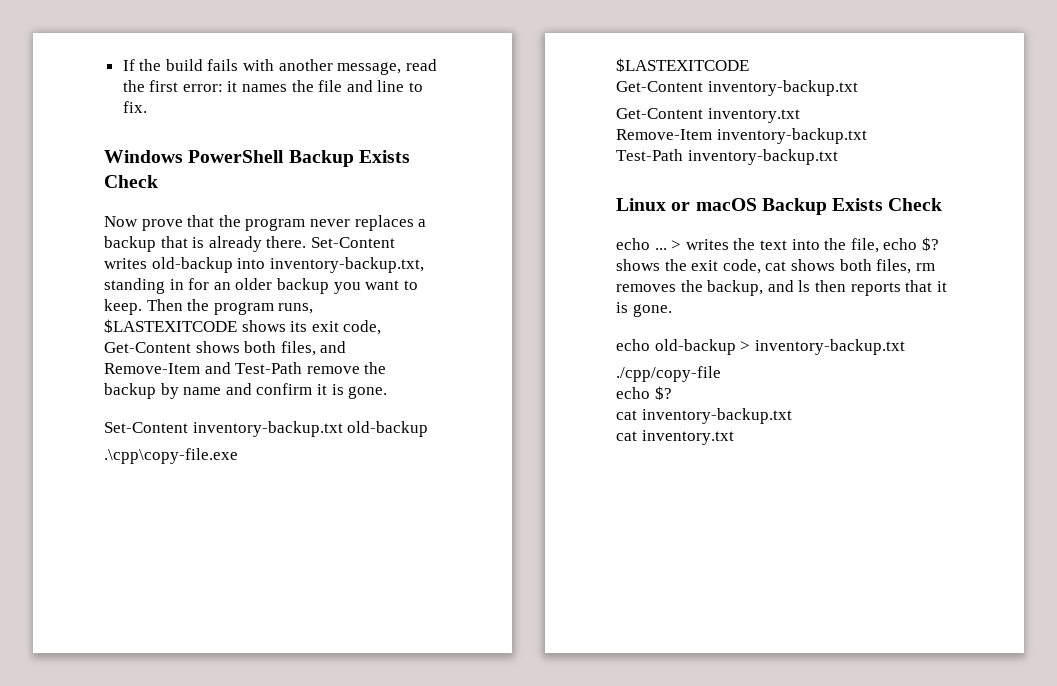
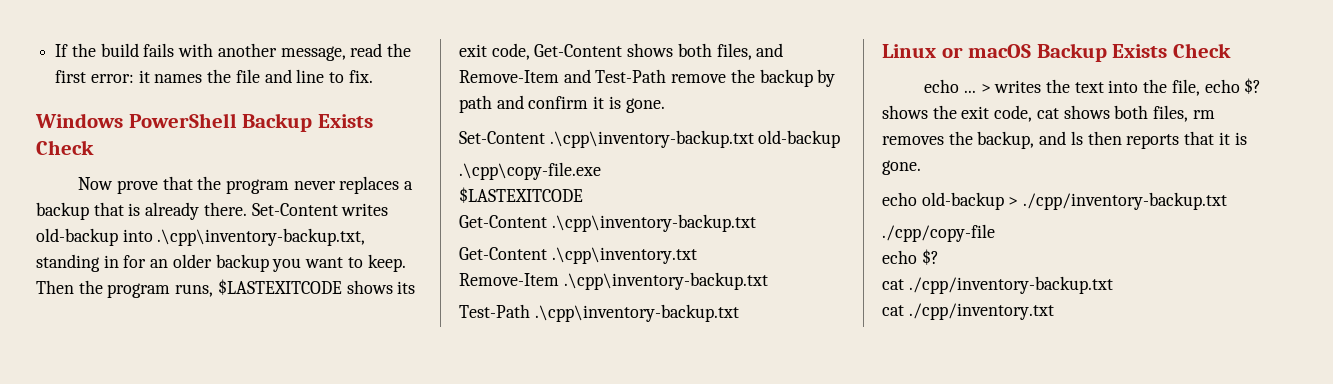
- Set-Content writes old-backup into inventory-backup.txt, standing in for an older backup you want to keep.
+ Set-Content writes old-backup into .\cpp\inventory-backup.txt, standing in for an older backup you want to keep.
- Then the program runs, $LASTEXITCODE shows its exit code, Get-Content shows both files, and Remove-Item and Test-Path remove the backup by name and confirm it is gone.
+ Then the program runs, $LASTEXITCODE shows its exit code, Get-Content shows both files, and Remove-Item and Test-Path remove the backup by path and confirm it is gone.
- Set-Content inventory-backup.txt old-backup
+ Set-Content .\cpp\inventory-backup.txt old-backup
- Get-Content inventory-backup.txt
- Get-Content inventory.txt
- Remove-Item inventory-backup.txt
- Test-Path inventory-backup.txt
+ Get-Content .\cpp\inventory-backup.txt
+ Get-Content .\cpp\inventory.txt
+ Remove-Item .\cpp\inventory-backup.txt
+ Test-Path .\cpp\inventory-backup.txt
- echo old-backup > inventory-backup.txt
+ echo old-backup > ./cpp/inventory-backup.txt
- cat inventory-backup.txt
- cat inventory.txt
+ cat ./cpp/inventory-backup.txt
+ cat ./cpp/inventory.txt

